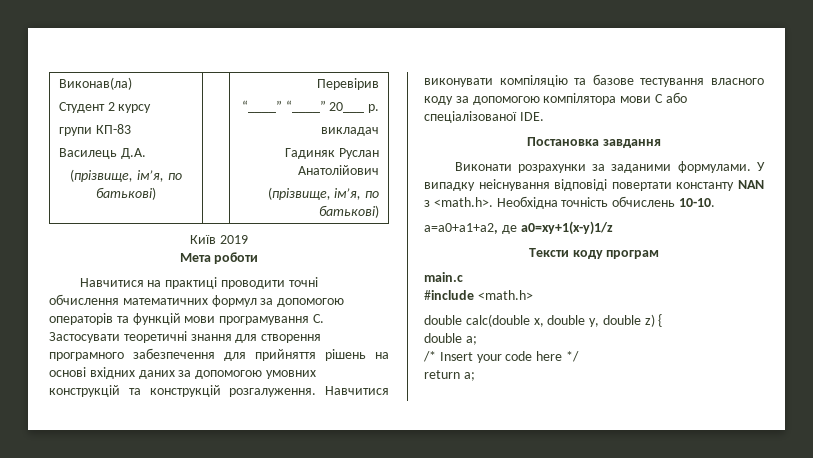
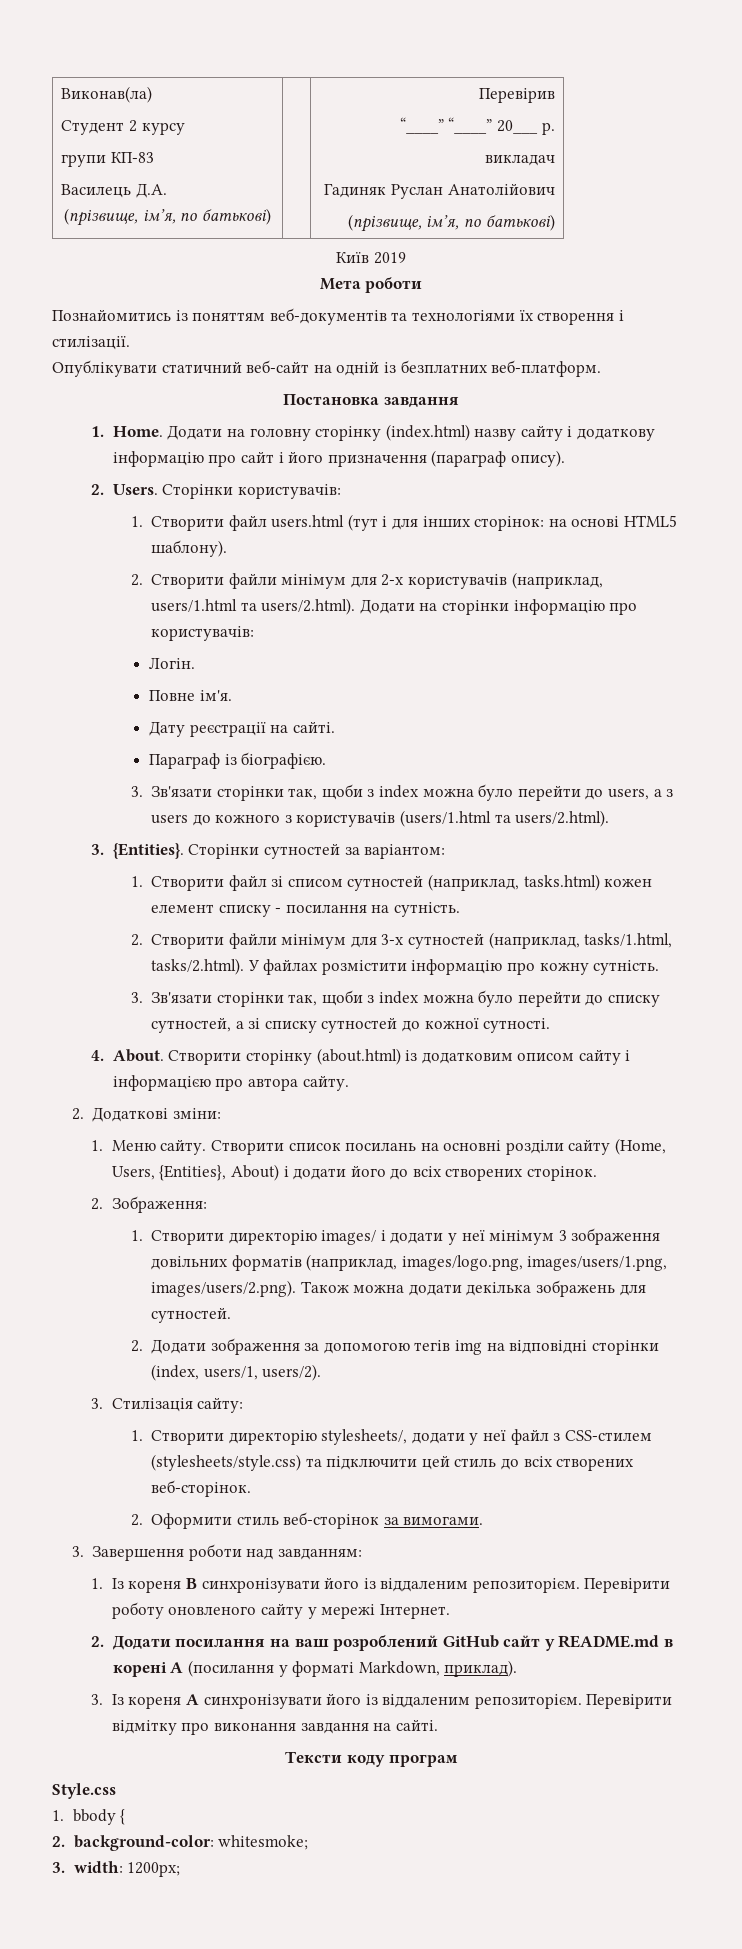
- Навчитися на практиці проводити точні обчислення математичних формул за допомогою операторів та функцій мови програмування С. Застосувати теоретичні знання для створення програмного забезпечення для прийняття рішень на основі вхідних даних за допомогою умовних конструкцій та конструкцій розгалуження. Навчитися виконувати компіляцію та базове тестування власного коду за допомогою компілятора мови С або спеціалізованої IDE.
+ Познайомитись із поняттям веб-документів та технологіями їх створення і стилізації.
+ Опублікувати статичний веб-сайт на одній із безплатних веб-платформ.
  Постановка завдання
- Виконати розрахунки за заданими формулами. У випадку неіснування відповіді повертати константу NAN з <math.h>. Необхідна точність обчислень 10-10.
- a=a0+a1+a2, де a0=xy+1(x-y)1/z
+ 1. Home. Додати на головну сторінку (index.html) назву сайту і додаткову інформацію про сайт і його призначення (параграф опису).
+ 2. Users. Сторінки користувачів:
+ 1. Створити файл users.html (тут і для інших сторінок: на основі HTML5 шаблону).
+ 2. Створити файли мінімум для 2-х користувачів (наприклад, users/1.html та users/2.html). Додати на сторінки інформацію про користувачів:
+ Логін.
+ Повне ім'я.
+ Дату реєстрації на сайті.
+ Параграф із біографією.
+ 3. Зв'язати сторінки так, щоби з index можна було перейти до users, а з users до кожного з користувачів (users/1.html та users/2.html).
+ 3. {Entities}. Сторінки сутностей за варіантом:
+ 1. Створити файл зі списом сутностей (наприклад, tasks.html) кожен елемент списку - посилання на сутність.
+ 2. Створити файли мінімум для 3-х сутностей (наприклад, tasks/1.html, tasks/2.html). У файлах розмістити інформацію про кожну сутність.
+ 3. Зв'язати сторінки так, щоби з index можна було перейти до списку сутностей, а зі списку сутностей до кожної сутності.
+ 4. About. Створити сторінку (about.html) із додатковим описом сайту і інформацією про автора сайту.
+ 2. Додаткові зміни:
+ 1. Меню сайту. Створити список посилань на основні розділи сайту (Home, Users, {Entities}, About) і додати його до всіх створених сторінок.
+ 2. Зображення:
+ 1. Створити директорію images/ і додати у неї мінімум 3 зображення довільних форматів (наприклад, images/logo.png, images/users/1.png, images/users/2.png). Також можна додати декілька зображень для сутностей.
+ 2. Додати зображення за допомогою тегів img на відповідні сторінки (index, users/1, users/2).
+ 3. Стилізація сайту:
+ 1. Створити директорію stylesheets/, додати у неї файл з CSS-стилем (stylesheets/style.css) та підключити цей стиль до всіх створених веб-сторінок.
+ 2. Оформити стиль веб-сторінок за вимогами.
+ 3. Завершення роботи над завданням:
+ 1. Із кореня B синхронізувати його із віддаленим репозиторієм. Перевірити роботу оновленого сайту у мережі Інтернет.
+ 2. Додати посилання на ваш розроблений GitHub сайт у README.md в корені A (посилання у форматі Markdown, приклад).
+ 3. Із кореня A синхронізувати його із віддаленим репозиторієм. Перевірити відмітку про виконання завдання на сайті.
  Тексти коду програм
- main.c
- #include <math.h>
- double calc(double x, double y, double z) {
- double a;
- /* Insert your code here */
- return a;
+ Style.css
+ 1. bbody {
+ 2. background-color: whitesmoke;
+ 3. width: 1200px;

